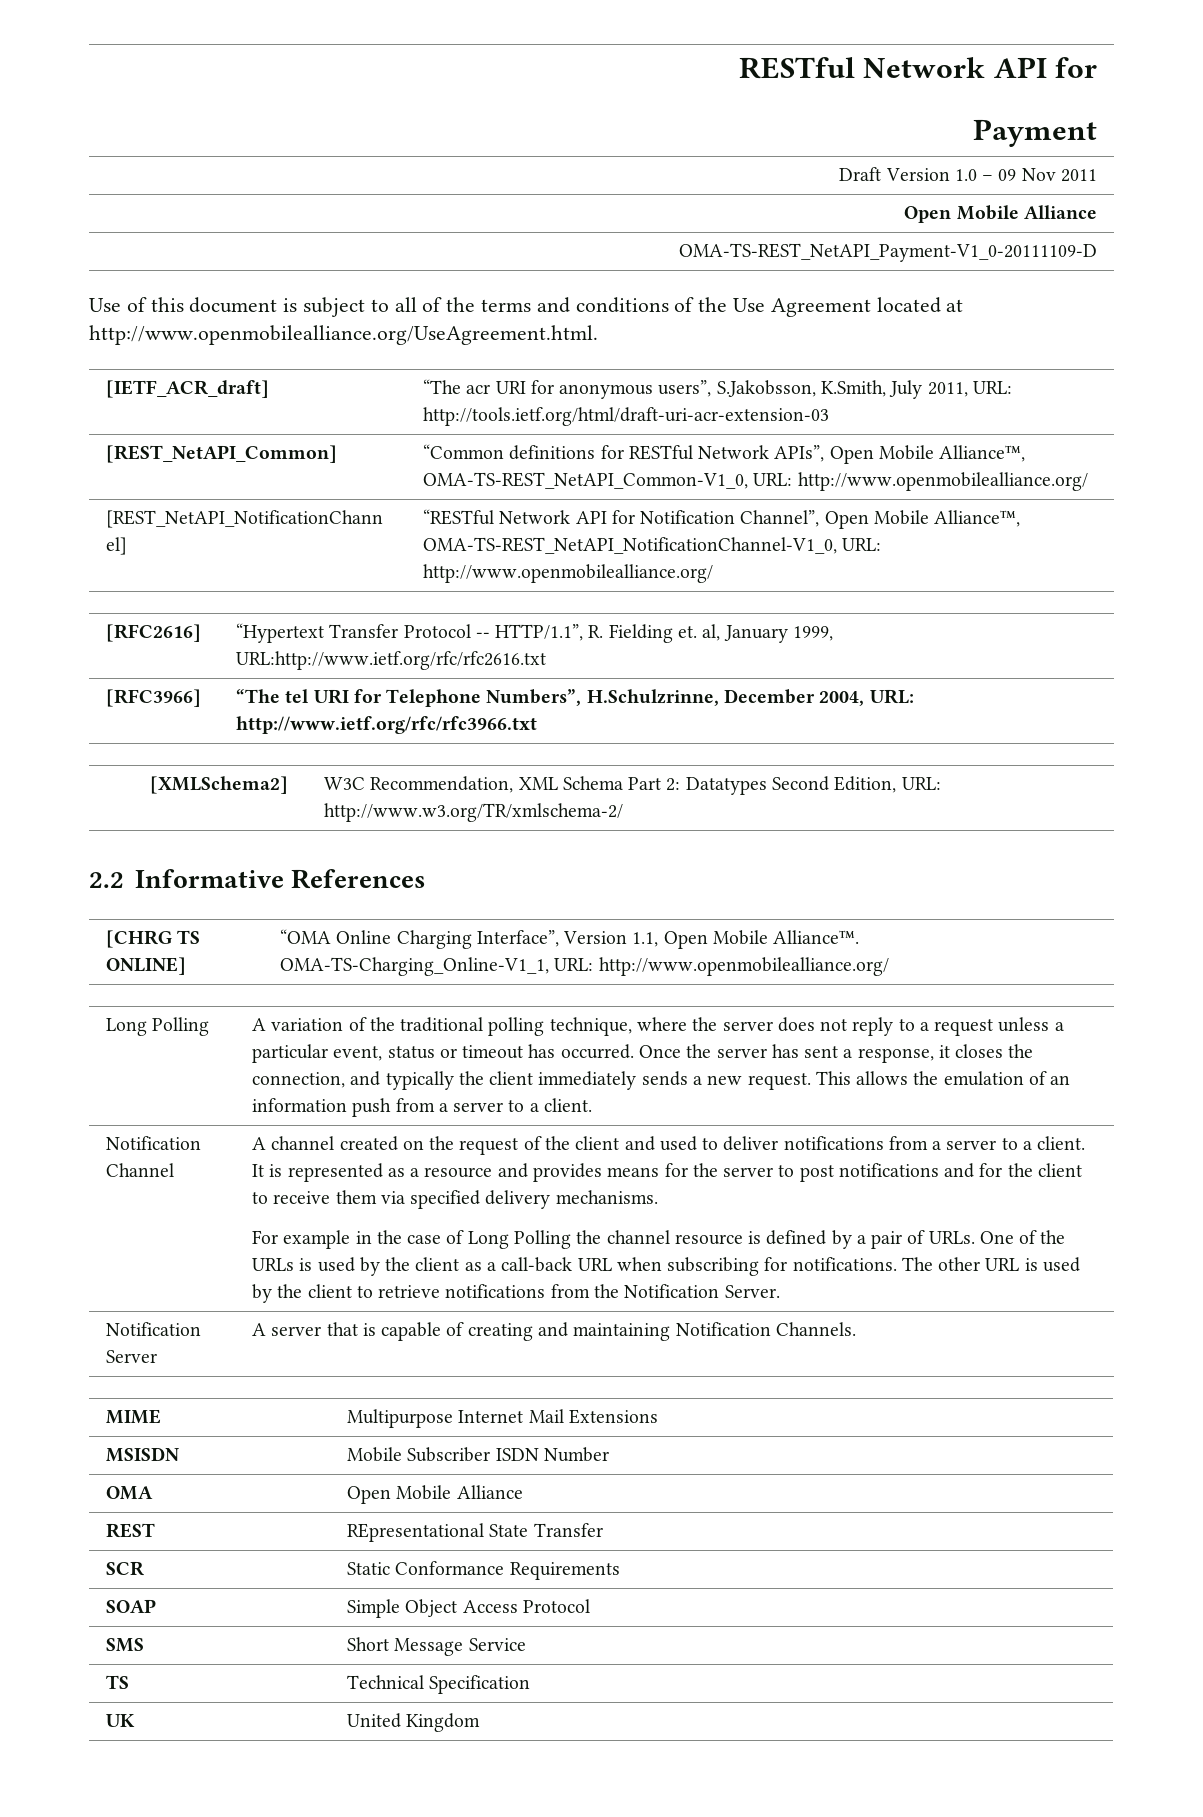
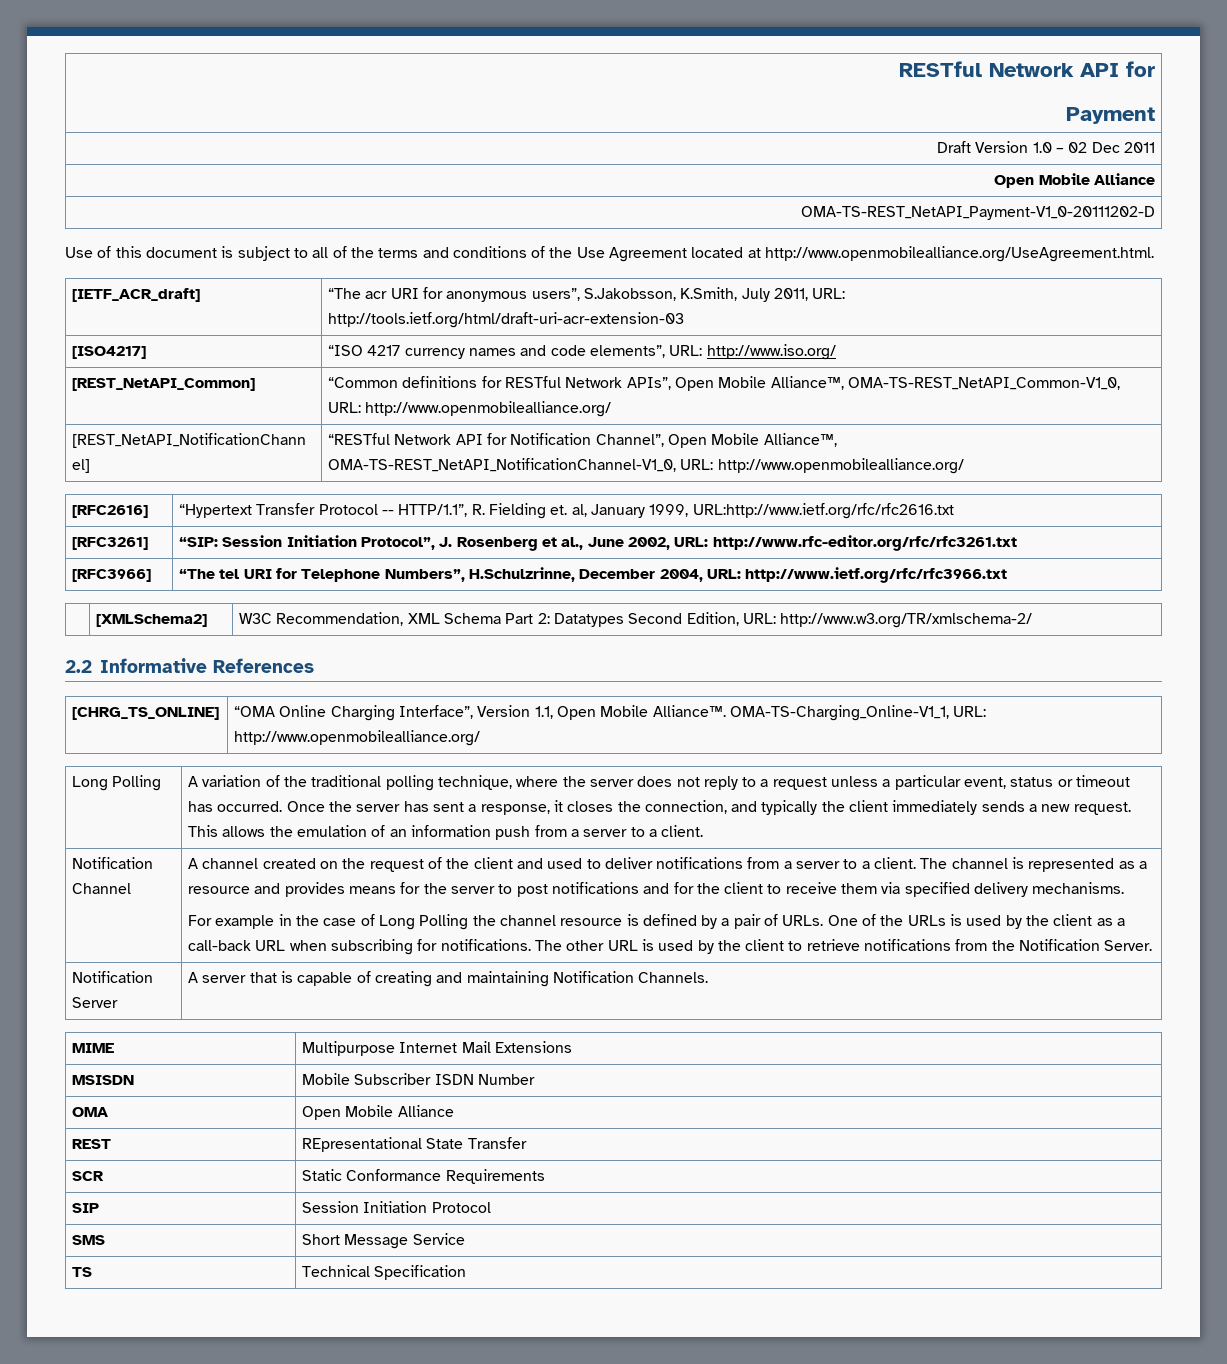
- Draft Version 1.0 – 09 Nov 2011
+ Draft Version 1.0 – 02 Dec 2011
- OMA-TS-REST_NetAPI_Payment-V1_0-20111109-D
+ OMA-TS-REST_NetAPI_Payment-V1_0-20111202-D
+ [ISO4217] | “ISO 4217 currency names and code elements”, URL: http://www.iso.org/
+ [RFC3261] | “SIP: Session Initiation Protocol”, J. Rosenberg et al., June 2002, URL: http://www.rfc-editor.org/rfc/rfc3261.txt
- [CHRG TS ONLINE] | “OMA Online Charging Interface”, Version 1.1, Open Mobile Alliance™. OMA-TS-Charging_Online-V1_1, URL: http://www.openmobilealliance.org/
+ [CHRG_TS_ONLINE] | “OMA Online Charging Interface”, Version 1.1, Open Mobile Alliance™. OMA-TS-Charging_Online-V1_1, URL: http://www.openmobilealliance.org/
- It is represented as a resource and provides means for the server to post notifications and for the client to receive them via specified delivery mechanisms.
+ The channel is represented as a resource and provides means for the server to post notifications and for the client to receive them via specified delivery mechanisms.
- SOAP | Simple Object Access Protocol
+ SIP | Session Initiation Protocol
- UK | United Kingdom

